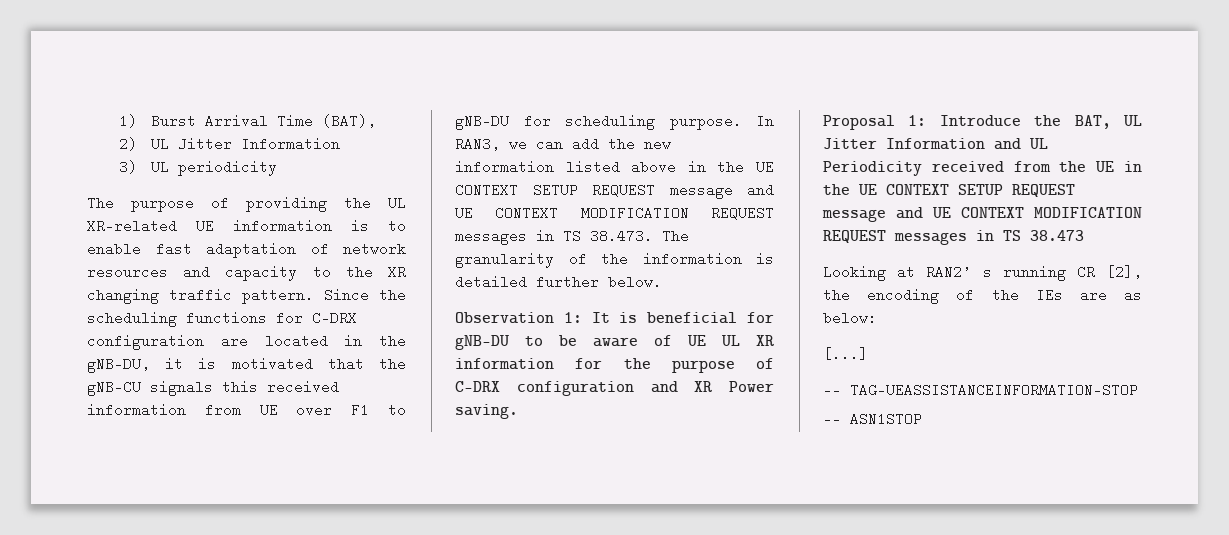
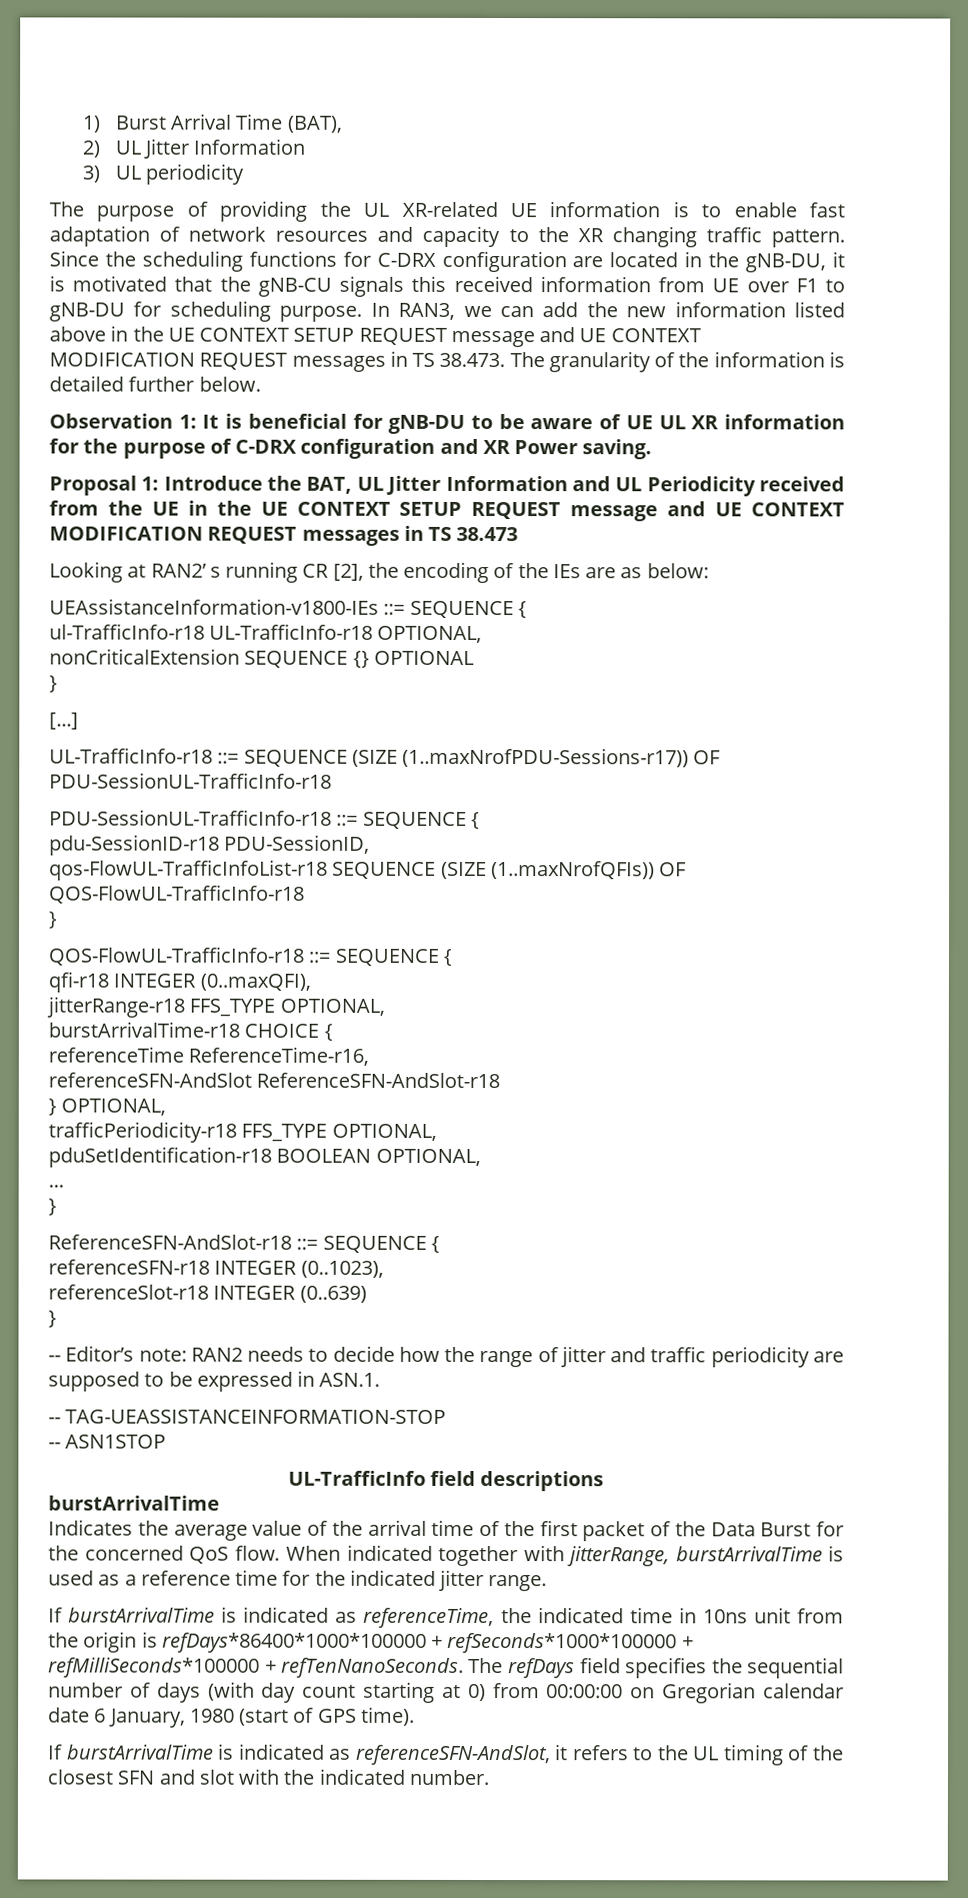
+ UEAssistanceInformation-v1800-IEs ::= SEQUENCE {
+ ul-TrafficInfo-r18 UL-TrafficInfo-r18 OPTIONAL,
+ nonCriticalExtension SEQUENCE {} OPTIONAL
+ }
  [...]
+ UL-TrafficInfo-r18 ::= SEQUENCE (SIZE (1..maxNrofPDU-Sessions-r17)) OF PDU-SessionUL-TrafficInfo-r18
+ PDU-SessionUL-TrafficInfo-r18 ::= SEQUENCE {
+ pdu-SessionID-r18 PDU-SessionID,
+ qos-FlowUL-TrafficInfoList-r18 SEQUENCE (SIZE (1..maxNrofQFIs)) OF QOS-FlowUL-TrafficInfo-r18
+ }
+ QOS-FlowUL-TrafficInfo-r18 ::= SEQUENCE {
+ qfi-r18 INTEGER (0..maxQFI),
+ jitterRange-r18 FFS_TYPE OPTIONAL,
+ burstArrivalTime-r18 CHOICE {
+ referenceTime ReferenceTime-r16,
+ referenceSFN-AndSlot ReferenceSFN-AndSlot-r18
+ } OPTIONAL,
+ trafficPeriodicity-r18 FFS_TYPE OPTIONAL,
+ pduSetIdentification-r18 BOOLEAN OPTIONAL,
+ ...
+ }
+ ReferenceSFN-AndSlot-r18 ::= SEQUENCE {
+ referenceSFN-r18 INTEGER (0..1023),
+ referenceSlot-r18 INTEGER (0..639)
+ }
+ -- Editor’s note: RAN2 needs to decide how the range of jitter and traffic periodicity are supposed to be expressed in ASN.1.
  -- TAG-UEASSISTANCEINFORMATION-STOP
  -- ASN1STOP
+ UL-TrafficInfo field descriptions
+ burstArrivalTime
+ Indicates the average value of the arrival time of the first packet of the Data Burst for the concerned QoS flow. When indicated together with jitterRange, burstArrivalTime is used as a reference time for the indicated jitter range.
+ If burstArrivalTime is indicated as referenceTime, the indicated time in 10ns unit from the origin is refDays*86400*1000*100000 + refSeconds*1000*100000 + refMilliSeconds*100000 + refTenNanoSeconds. The refDays field specifies the sequential number of days (with day count starting at 0) from 00:00:00 on Gregorian calendar date 6 January, 1980 (start of GPS time).
+ If burstArrivalTime is indicated as referenceSFN-AndSlot, it refers to the UL timing of the closest SFN and slot with the indicated number.

